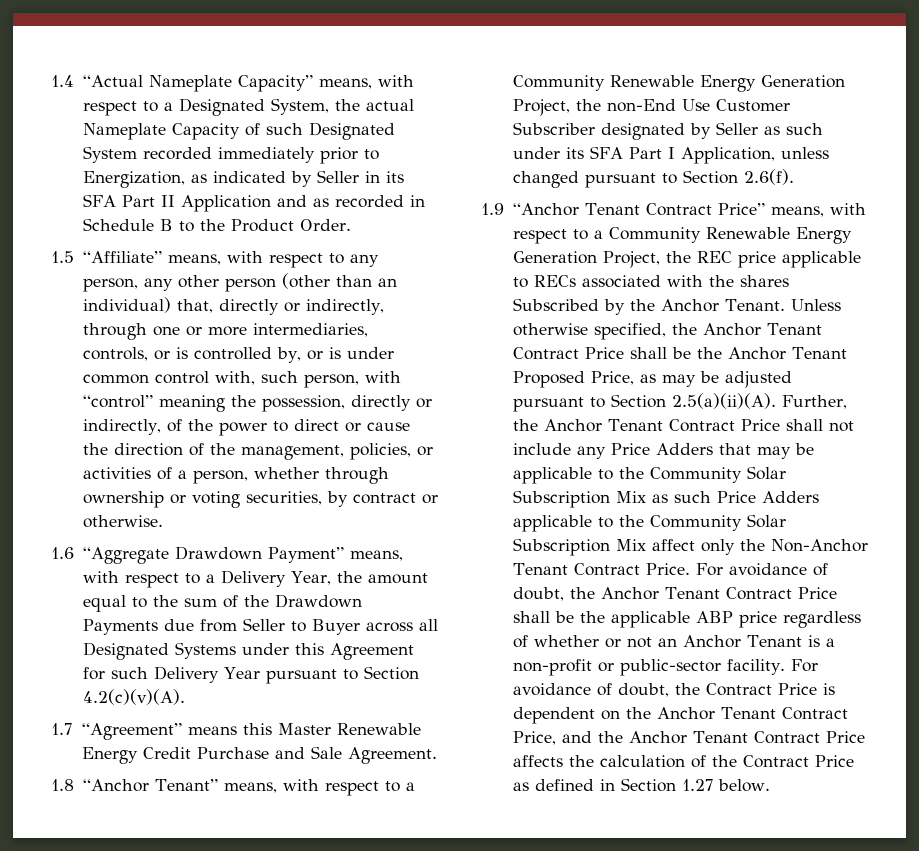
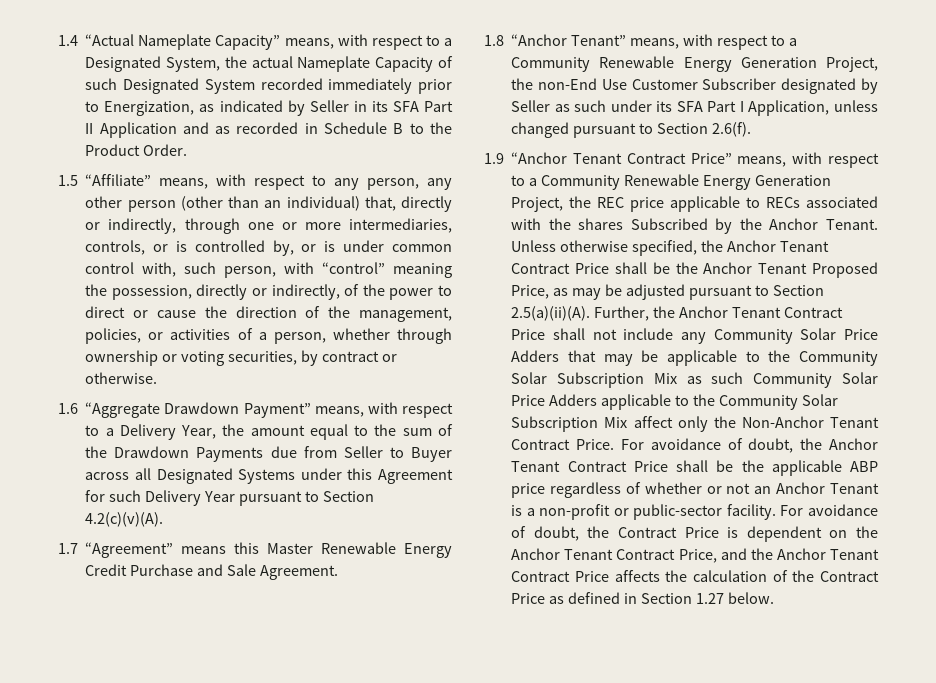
- Unless otherwise specified, the Anchor Tenant Contract Price shall be the Anchor Tenant Proposed Price, as may be adjusted pursuant to Section 2.5(a)(ii)(A). Further, the Anchor Tenant Contract Price shall not include any Price Adders that may be applicable to the Community Solar Subscription Mix as such Price Adders applicable to the Community Solar Subscription Mix affect only the Non-Anchor Tenant Contract Price.
+ Unless otherwise specified, the Anchor Tenant Contract Price shall be the Anchor Tenant Proposed Price, as may be adjusted pursuant to Section 2.5(a)(ii)(A). Further, the Anchor Tenant Contract Price shall not include any Community Solar Price Adders that may be applicable to the Community Solar Subscription Mix as such Community Solar Price Adders applicable to the Community Solar Subscription Mix affect only the Non-Anchor Tenant Contract Price.

